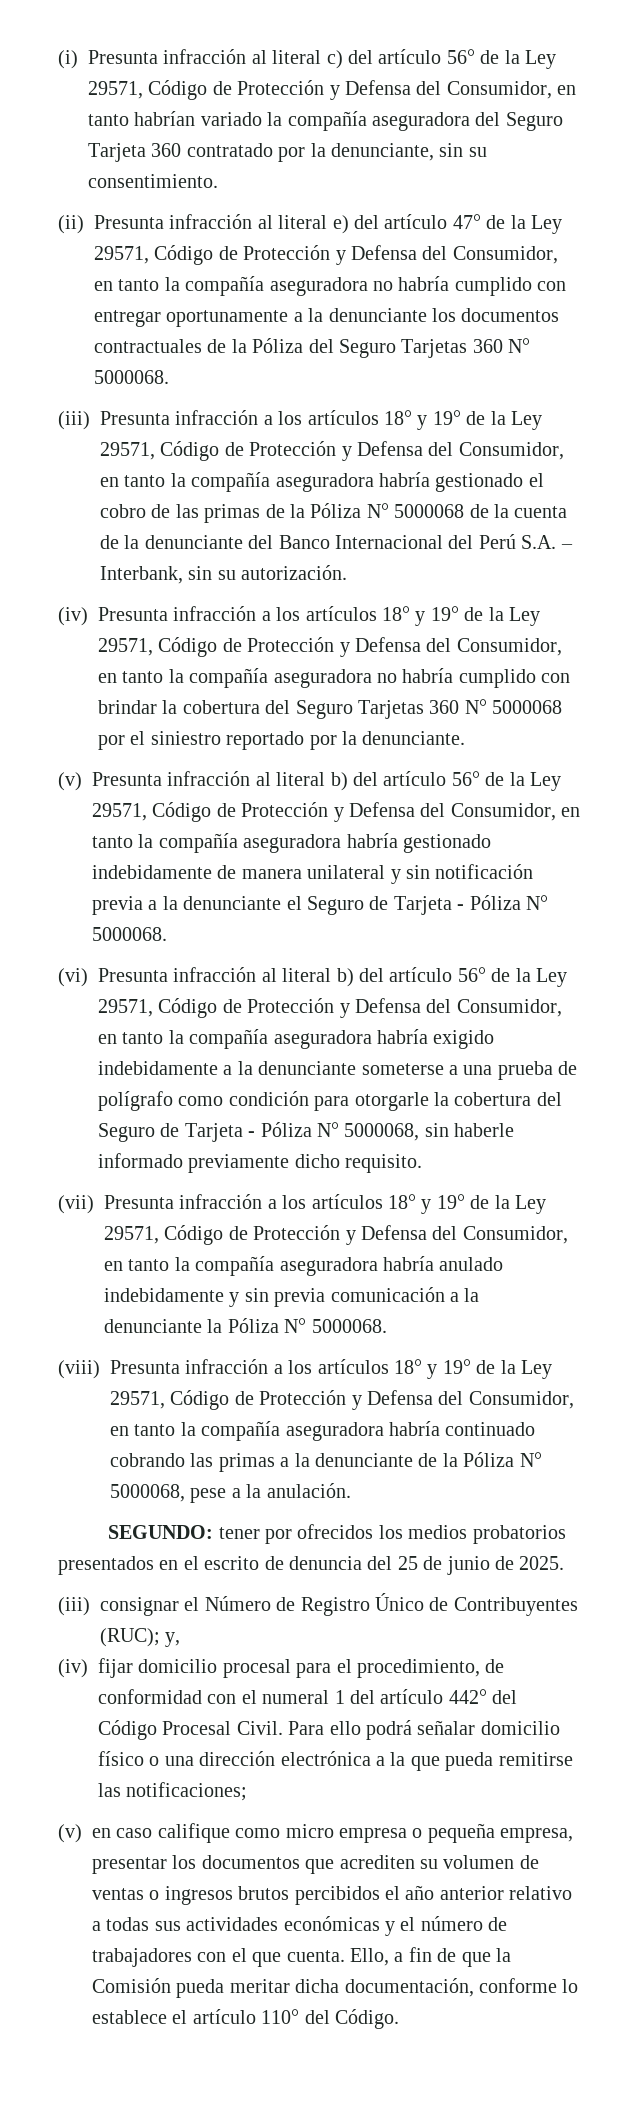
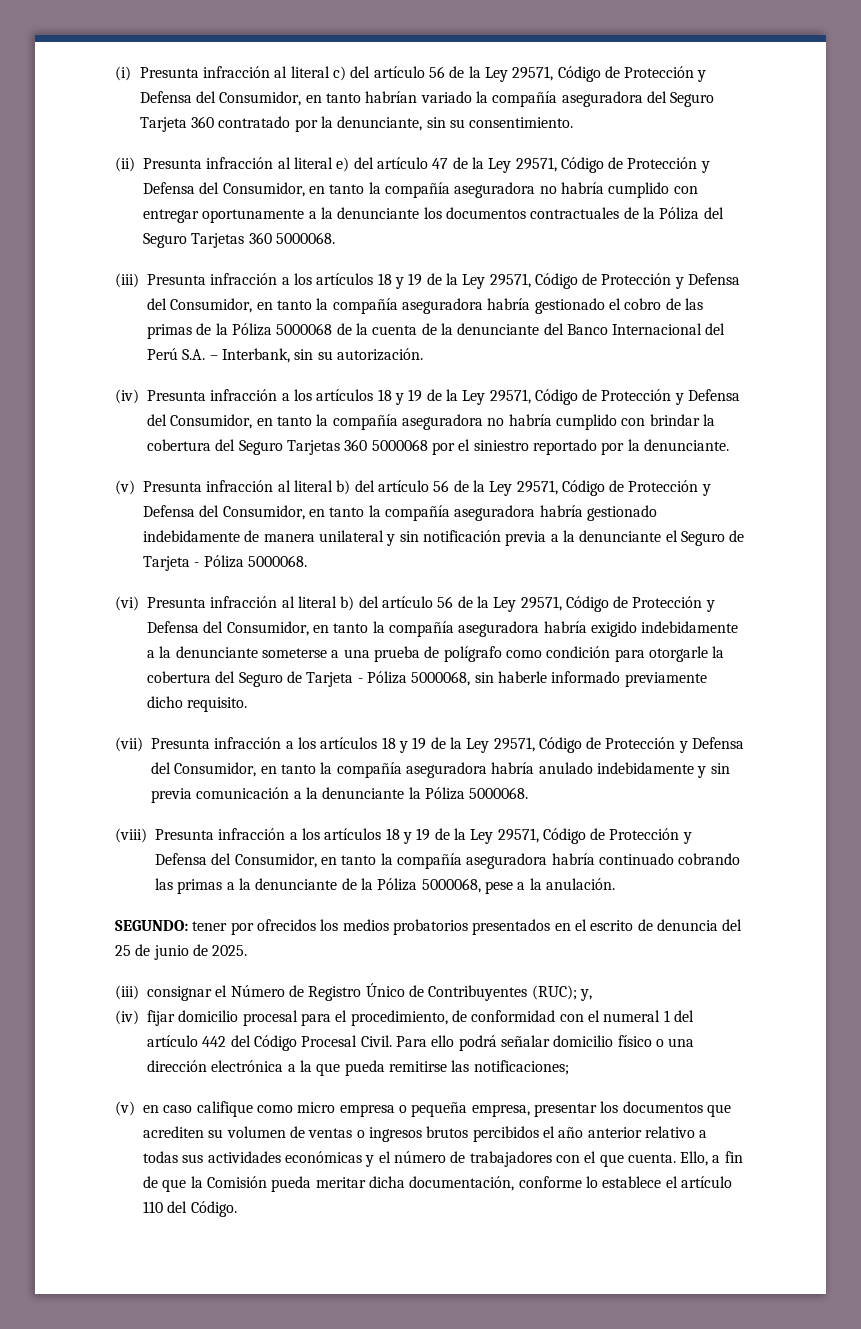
- (i) Presunta infracción al literal c) del artículo 56° de la Ley 29571, Código de Protección y Defensa del Consumidor, en tanto habrían variado la compañía aseguradora del Seguro Tarjeta 360 contratado por la denunciante, sin su consentimiento.
+ (i) Presunta infracción al literal c) del artículo 56 de la Ley 29571, Código de Protección y Defensa del Consumidor, en tanto habrían variado la compañía aseguradora del Seguro Tarjeta 360 contratado por la denunciante, sin su consentimiento.
- (ii) Presunta infracción al literal e) del artículo 47° de la Ley 29571, Código de Protección y Defensa del Consumidor, en tanto la compañía aseguradora no habría cumplido con entregar oportunamente a la denunciante los documentos contractuales de la Póliza del Seguro Tarjetas 360 N° 5000068.
+ (ii) Presunta infracción al literal e) del artículo 47 de la Ley 29571, Código de Protección y Defensa del Consumidor, en tanto la compañía aseguradora no habría cumplido con entregar oportunamente a la denunciante los documentos contractuales de la Póliza del Seguro Tarjetas 360 5000068.
- (iii) Presunta infracción a los artículos 18° y 19° de la Ley 29571, Código de Protección y Defensa del Consumidor, en tanto la compañía aseguradora habría gestionado el cobro de las primas de la Póliza N° 5000068 de la cuenta de la denunciante del Banco Internacional del Perú S.A. – Interbank, sin su autorización.
+ (iii) Presunta infracción a los artículos 18 y 19 de la Ley 29571, Código de Protección y Defensa del Consumidor, en tanto la compañía aseguradora habría gestionado el cobro de las primas de la Póliza 5000068 de la cuenta de la denunciante del Banco Internacional del Perú S.A. – Interbank, sin su autorización.
- (iv) Presunta infracción a los artículos 18° y 19° de la Ley 29571, Código de Protección y Defensa del Consumidor, en tanto la compañía aseguradora no habría cumplido con brindar la cobertura del Seguro Tarjetas 360 N° 5000068 por el siniestro reportado por la denunciante.
+ (iv) Presunta infracción a los artículos 18 y 19 de la Ley 29571, Código de Protección y Defensa del Consumidor, en tanto la compañía aseguradora no habría cumplido con brindar la cobertura del Seguro Tarjetas 360 5000068 por el siniestro reportado por la denunciante.
- (v) Presunta infracción al literal b) del artículo 56° de la Ley 29571, Código de Protección y Defensa del Consumidor, en tanto la compañía aseguradora habría gestionado indebidamente de manera unilateral y sin notificación previa a la denunciante el Seguro de Tarjeta - Póliza N° 5000068.
+ (v) Presunta infracción al literal b) del artículo 56 de la Ley 29571, Código de Protección y Defensa del Consumidor, en tanto la compañía aseguradora habría gestionado indebidamente de manera unilateral y sin notificación previa a la denunciante el Seguro de Tarjeta - Póliza 5000068.
- (vi) Presunta infracción al literal b) del artículo 56° de la Ley 29571, Código de Protección y Defensa del Consumidor, en tanto la compañía aseguradora habría exigido indebidamente a la denunciante someterse a una prueba de polígrafo como condición para otorgarle la cobertura del Seguro de Tarjeta - Póliza N° 5000068, sin haberle informado previamente dicho requisito.
+ (vi) Presunta infracción al literal b) del artículo 56 de la Ley 29571, Código de Protección y Defensa del Consumidor, en tanto la compañía aseguradora habría exigido indebidamente a la denunciante someterse a una prueba de polígrafo como condición para otorgarle la cobertura del Seguro de Tarjeta - Póliza 5000068, sin haberle informado previamente dicho requisito.
- (vii) Presunta infracción a los artículos 18° y 19° de la Ley 29571, Código de Protección y Defensa del Consumidor, en tanto la compañía aseguradora habría anulado indebidamente y sin previa comunicación a la denunciante la Póliza N° 5000068.
+ (vii) Presunta infracción a los artículos 18 y 19 de la Ley 29571, Código de Protección y Defensa del Consumidor, en tanto la compañía aseguradora habría anulado indebidamente y sin previa comunicación a la denunciante la Póliza 5000068.
- (viii) Presunta infracción a los artículos 18° y 19° de la Ley 29571, Código de Protección y Defensa del Consumidor, en tanto la compañía aseguradora habría continuado cobrando las primas a la denunciante de la Póliza N° 5000068, pese a la anulación.
+ (viii) Presunta infracción a los artículos 18 y 19 de la Ley 29571, Código de Protección y Defensa del Consumidor, en tanto la compañía aseguradora habría continuado cobrando las primas a la denunciante de la Póliza 5000068, pese a la anulación.
- (iv) fijar domicilio procesal para el procedimiento, de conformidad con el numeral 1 del artículo 442° del Código Procesal Civil.
+ (iv) fijar domicilio procesal para el procedimiento, de conformidad con el numeral 1 del artículo 442 del Código Procesal Civil.
- Ello, a fin de que la Comisión pueda meritar dicha documentación, conforme lo establece el artículo 110° del Código.
+ Ello, a fin de que la Comisión pueda meritar dicha documentación, conforme lo establece el artículo 110 del Código.

